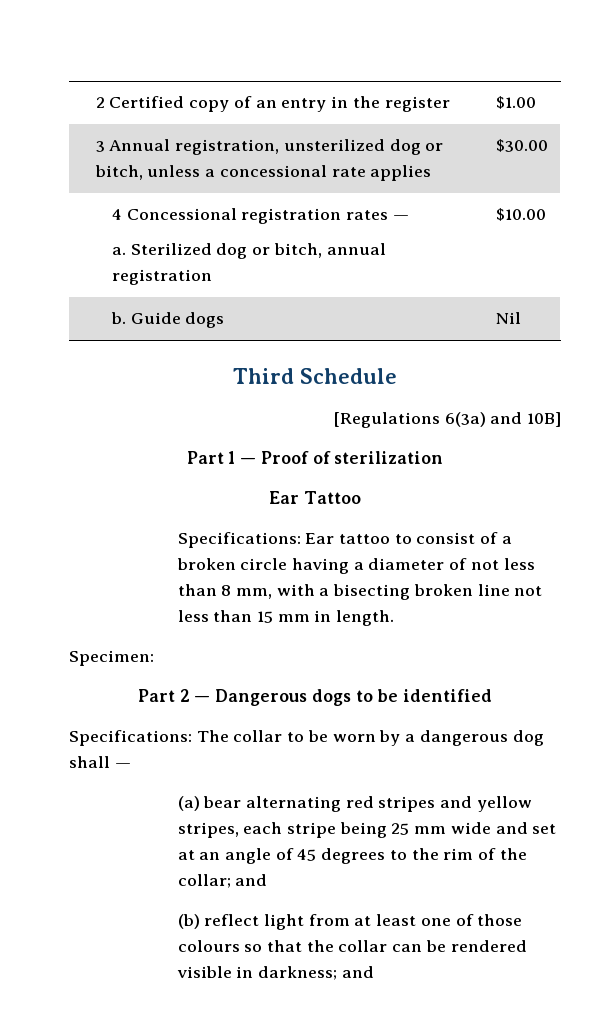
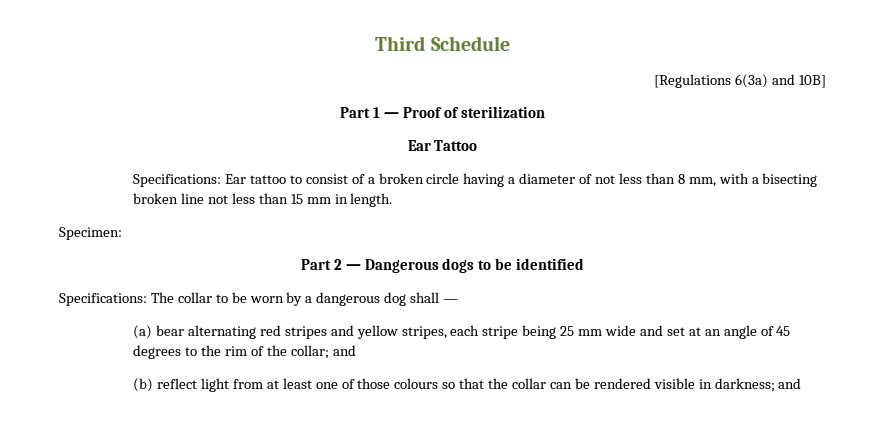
- 2 Certified copy of an entry in the register | $1.00
- 3 Annual registration, unsterilized dog or bitch, unless a concessional rate applies | $30.00
- 4 Concessional registration rates —
- a. Sterilized dog or bitch, annual registration | $10.00
- b. Guide dogs | Nil

